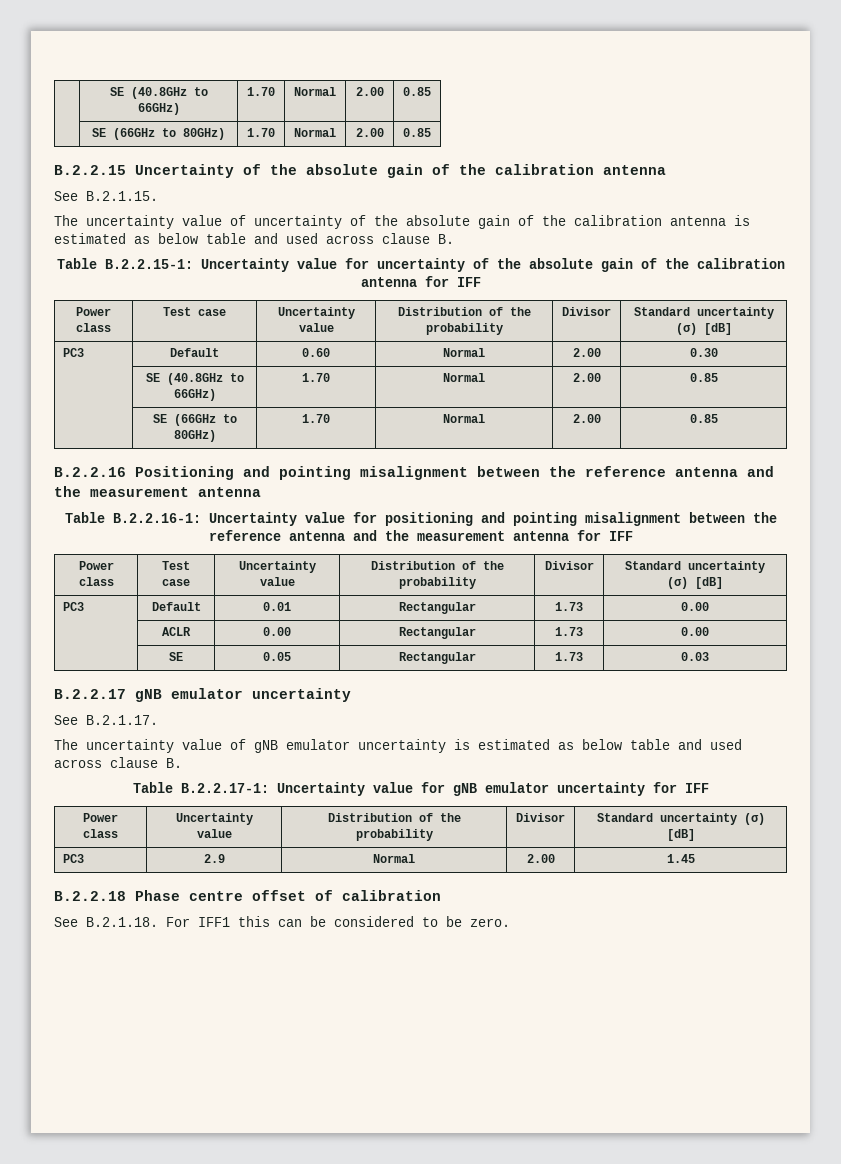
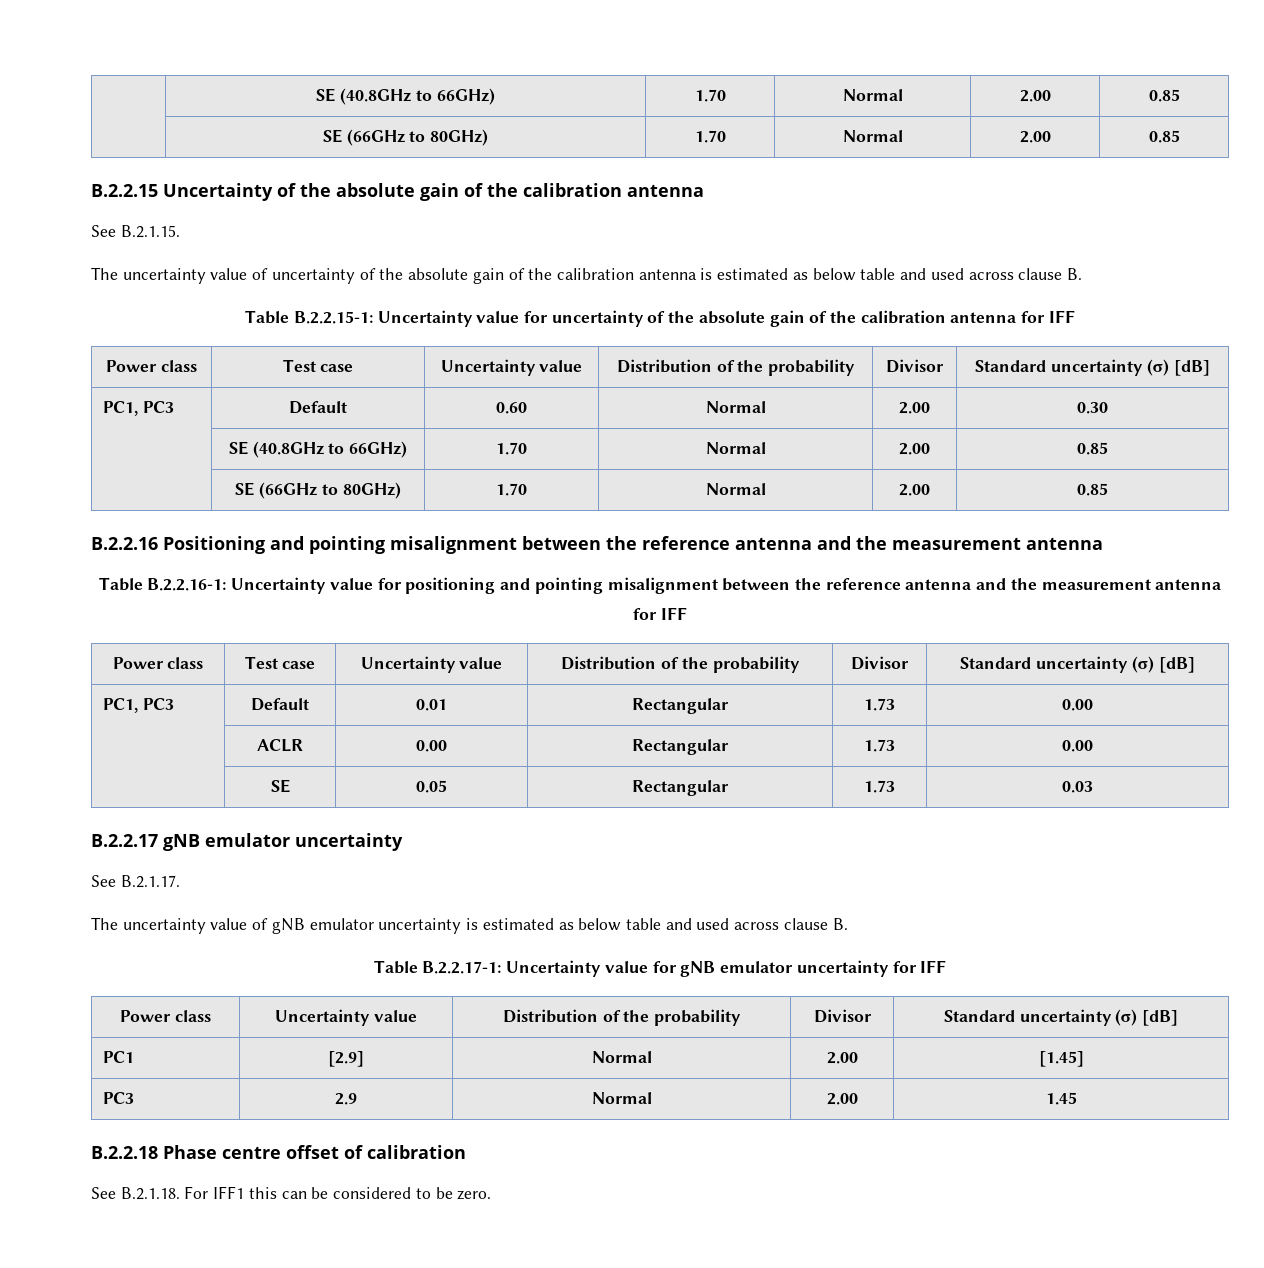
- PC3 | Default | 0.60 | Normal | 2.00 | 0.30
+ PC1, PC3 | Default | 0.60 | Normal | 2.00 | 0.30
- PC3 | Default | 0.01 | Rectangular | 1.73 | 0.00
+ PC1, PC3 | Default | 0.01 | Rectangular | 1.73 | 0.00
+ PC1 | [2.9] | Normal | 2.00 | [1.45]

